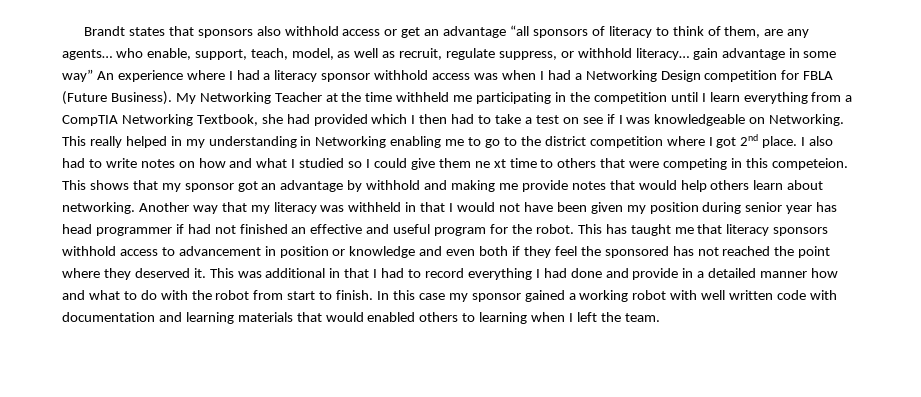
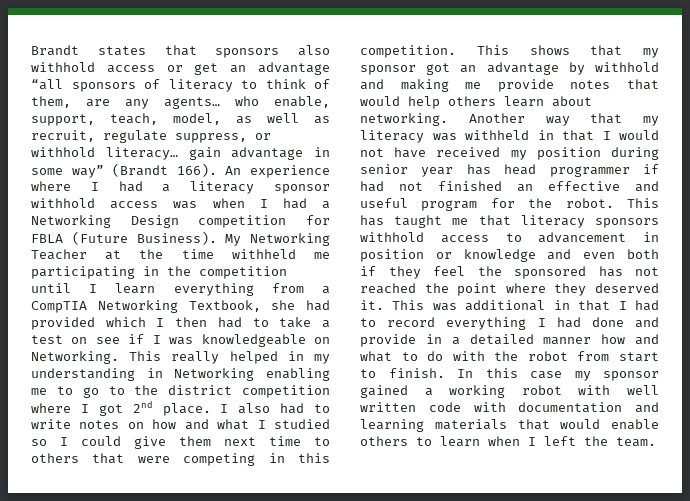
- Brandt states that sponsors also withhold access or get an advantage “all sponsors of literacy to think of them, are any agents… who enable, support, teach, model, as well as recruit, regulate suppress, or withhold literacy… gain advantage in some way” An experience where I had a literacy sponsor withhold access was when I had a Networking Design competition for FBLA (Future Business).
+ Brandt states that sponsors also withhold access or get an advantage “all sponsors of literacy to think of them, are any agents… who enable, support, teach, model, as well as recruit, regulate suppress, or withhold literacy… gain advantage in some way” (Brandt 166). An experience where I had a literacy sponsor withhold access was when I had a Networking Design competition for FBLA (Future Business).
- I also had to write notes on how and what I studied so I could give them ne xt time to others that were competing in this competeion.
+ I also had to write notes on how and what I studied so I could give them next time to others that were competing in this competition.
- Another way that my literacy was withheld in that I would not have been given my position during senior year has head programmer if had not finished an effective and useful program for the robot.
+ Another way that my literacy was withheld in that I would not have received my position during senior year has head programmer if had not finished an effective and useful program for the robot.
- In this case my sponsor gained a working robot with well written code with documentation and learning materials that would enabled others to learning when I left the team.
+ In this case my sponsor gained a working robot with well written code with documentation and learning materials that would enable others to learn when I left the team.

